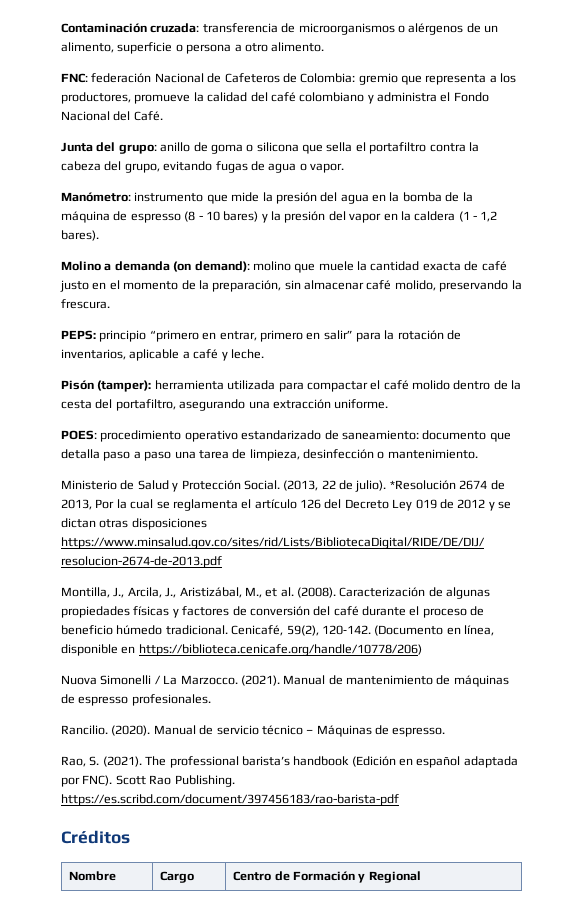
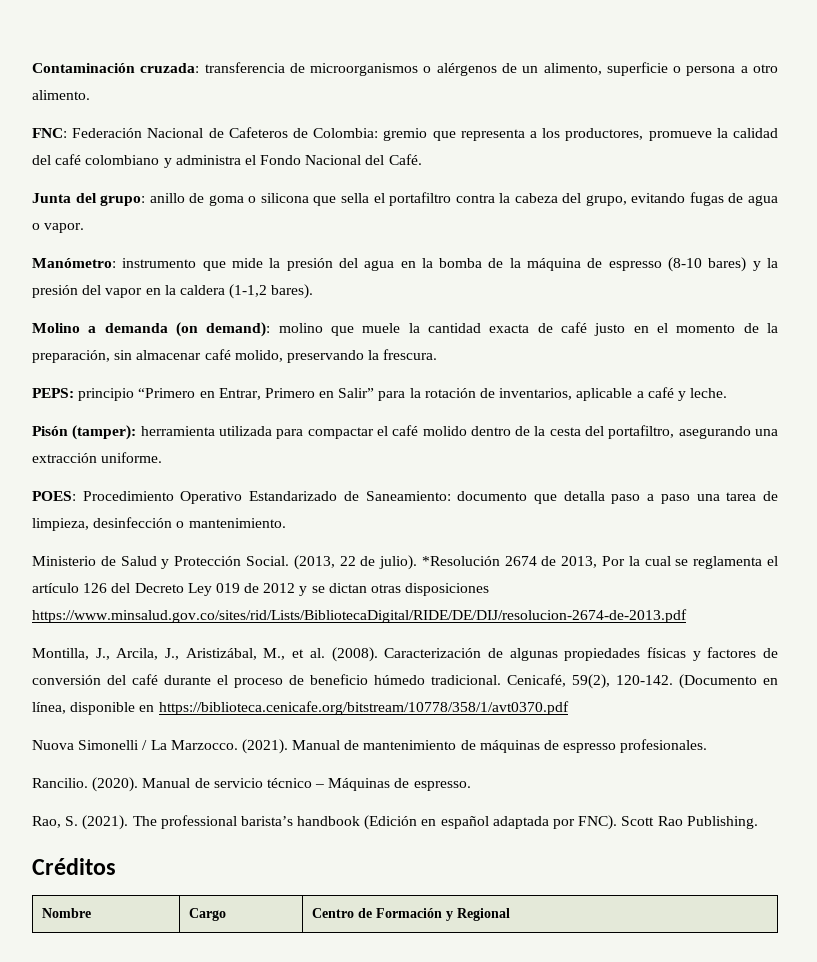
- FNC: federación Nacional de Cafeteros de Colombia: gremio que representa a los productores, promueve la calidad del café colombiano y administra el Fondo Nacional del Café.
+ FNC: Federación Nacional de Cafeteros de Colombia: gremio que representa a los productores, promueve la calidad del café colombiano y administra el Fondo Nacional del Café.
- Manómetro: instrumento que mide la presión del agua en la bomba de la máquina de espresso (8 - 10 bares) y la presión del vapor en la caldera (1 - 1,2 bares).
+ Manómetro: instrumento que mide la presión del agua en la bomba de la máquina de espresso (8-10 bares) y la presión del vapor en la caldera (1-1,2 bares).
- PEPS: principio “primero en entrar, primero en salir” para la rotación de inventarios, aplicable a café y leche.
+ PEPS: principio “Primero en Entrar, Primero en Salir” para la rotación de inventarios, aplicable a café y leche.
- POES: procedimiento operativo estandarizado de saneamiento: documento que detalla paso a paso una tarea de limpieza, desinfección o mantenimiento.
+ POES: Procedimiento Operativo Estandarizado de Saneamiento: documento que detalla paso a paso una tarea de limpieza, desinfección o mantenimiento.
- (Documento en línea, disponible en https://biblioteca.cenicafe.org/handle/10778/206)
+ (Documento en línea, disponible en https://biblioteca.cenicafe.org/bitstream/10778/358/1/avt0370.pdf
- Scott Rao Publishing. https://es.scribd.com/document/397456183/rao-barista-pdf
+ Scott Rao Publishing.

